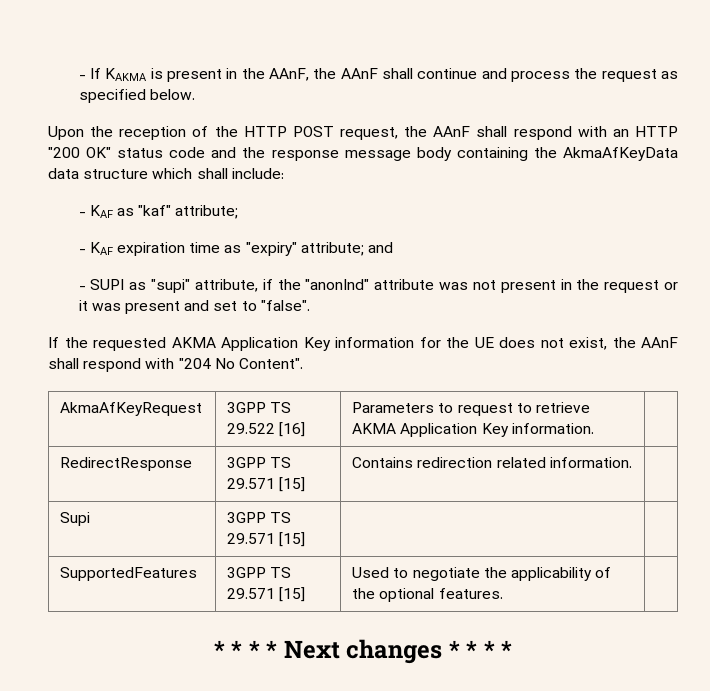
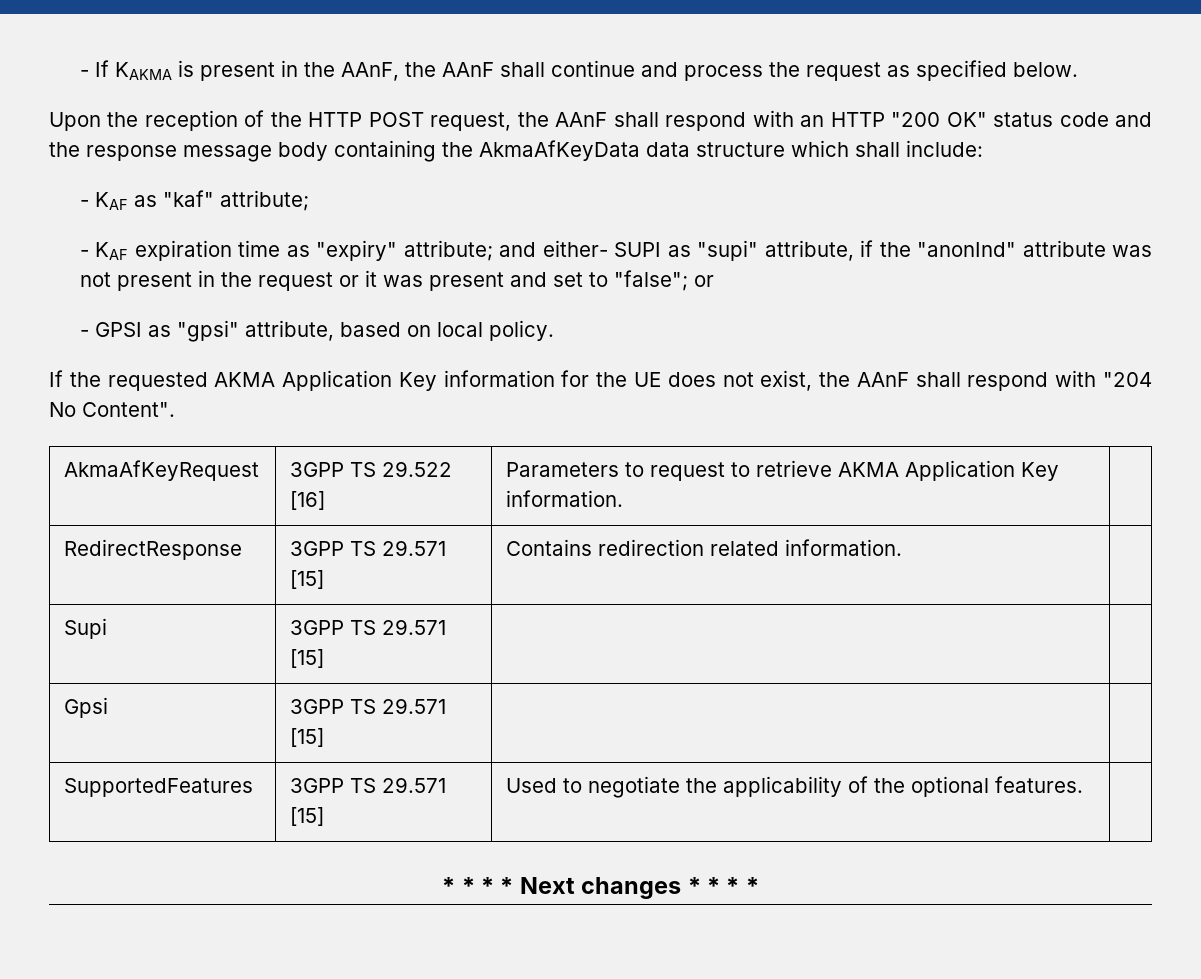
- - KAF expiration time as "expiry" attribute; and
- - SUPI as "supi" attribute, if the "anonInd" attribute was not present in the request or it was present and set to "false".
+ - KAF expiration time as "expiry" attribute; and either- SUPI as "supi" attribute, if the "anonInd" attribute was not present in the request or it was present and set to "false"; or
+ - GPSI as "gpsi" attribute, based on local policy.
+ Gpsi | 3GPP TS 29.571 [15] | |

